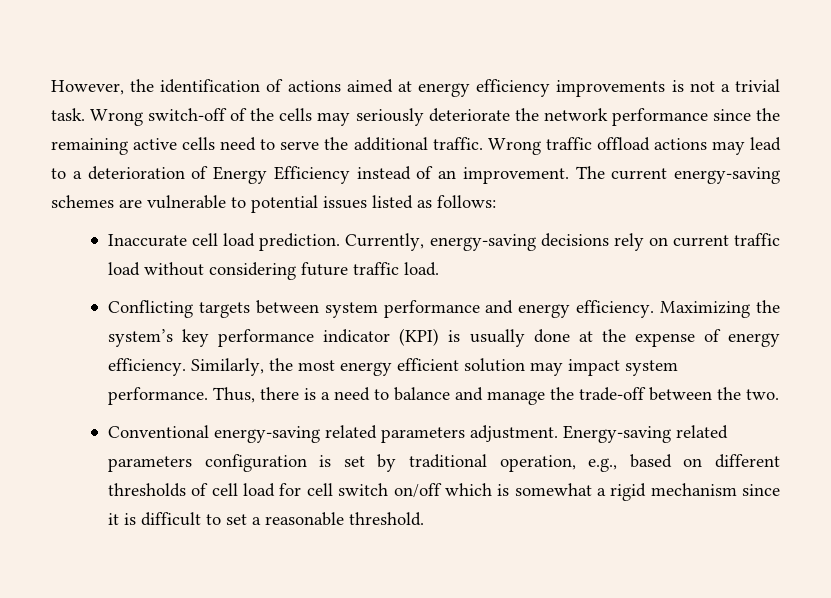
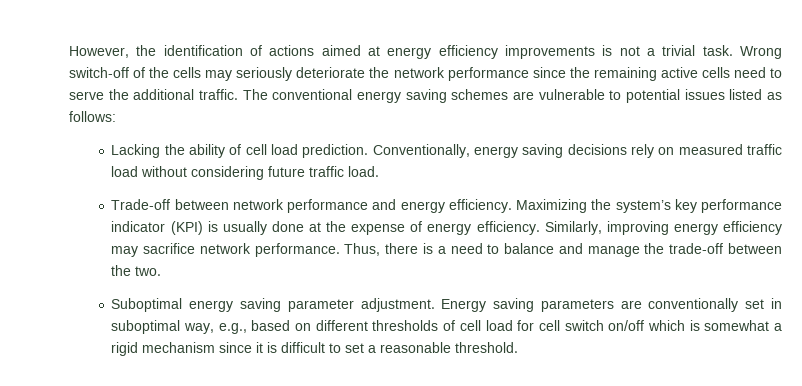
- Wrong traffic offload actions may lead to a deterioration of Energy Efficiency instead of an improvement. The current energy-saving schemes are vulnerable to potential issues listed as follows:
+ The conventional energy saving schemes are vulnerable to potential issues listed as follows:
- Inaccurate cell load prediction. Currently, energy-saving decisions rely on current traffic load without considering future traffic load.
+ Lacking the ability of cell load prediction. Conventionally, energy saving decisions rely on measured traffic load without considering future traffic load.
- Conflicting targets between system performance and energy efficiency.
+ Trade-off between network performance and energy efficiency.
- Similarly, the most energy efficient solution may impact system performance.
+ Similarly, improving energy efficiency may sacrifice network performance.
- Conventional energy-saving related parameters adjustment. Energy-saving related parameters configuration is set by traditional operation, e.g., based on different thresholds of cell load for cell switch on/off which is somewhat a rigid mechanism since it is difficult to set a reasonable threshold.
+ Suboptimal energy saving parameter adjustment. Energy saving parameters are conventionally set in suboptimal way, e.g., based on different thresholds of cell load for cell switch on/off which is somewhat a rigid mechanism since it is difficult to set a reasonable threshold.

